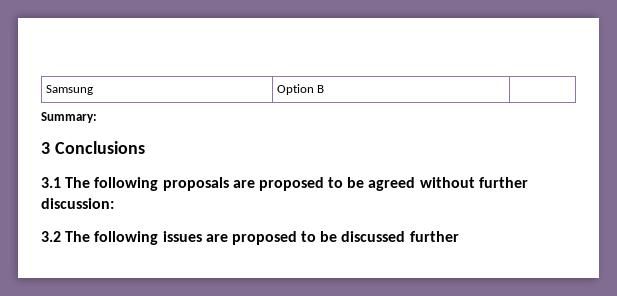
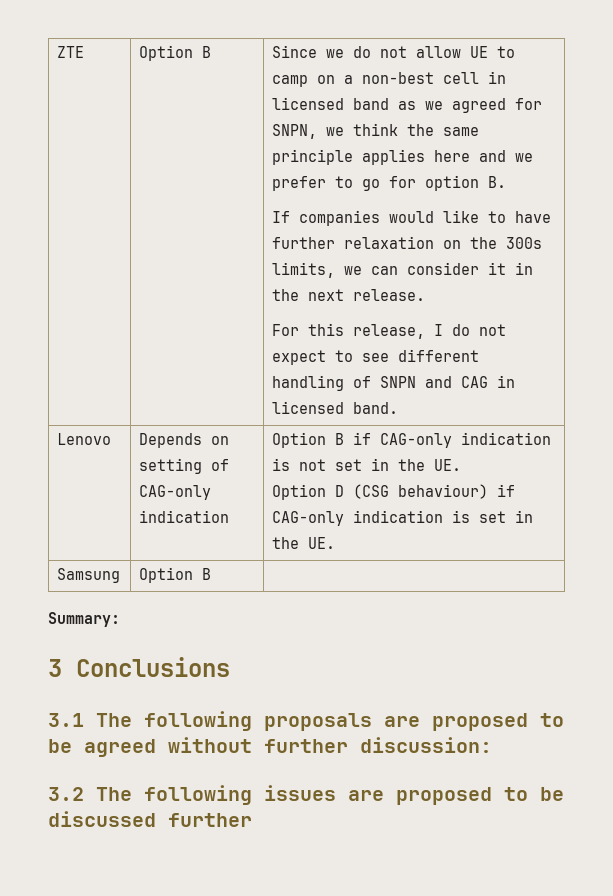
+ ZTE | Option B | Since we do not allow UE to camp on a non-best cell in licensed band as we agreed for SNPN, we think the same principle applies here and we prefer to go for option B.
+ If companies would like to have further relaxation on the 300s limits, we can consider it in the next release.
+ For this release, I do not expect to see different handling of SNPN and CAG in licensed band.
+ Lenovo | Depends on setting of CAG-only indication | Option B if CAG-only indication is not set in the UE.
+ Option D (CSG behaviour) if CAG-only indication is set in the UE.

